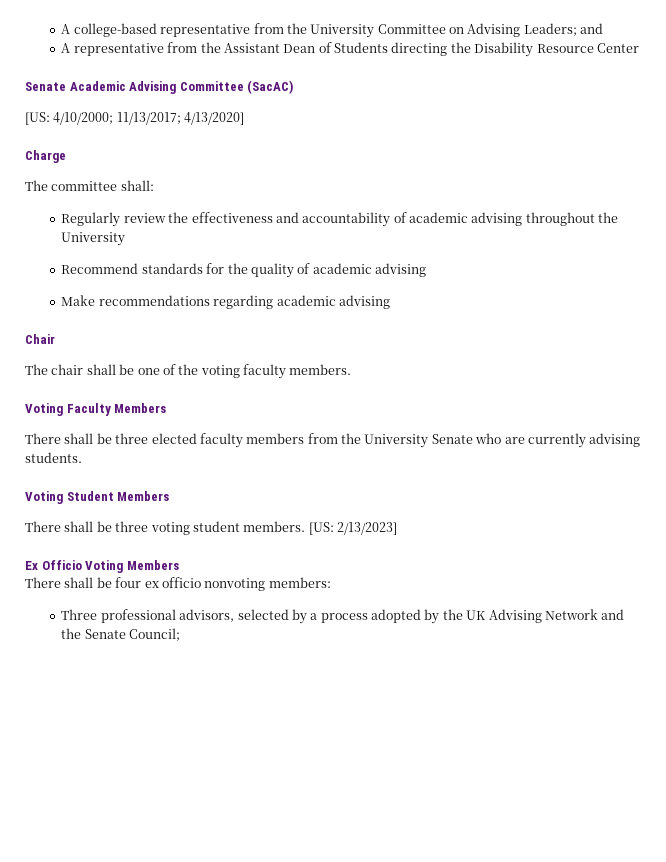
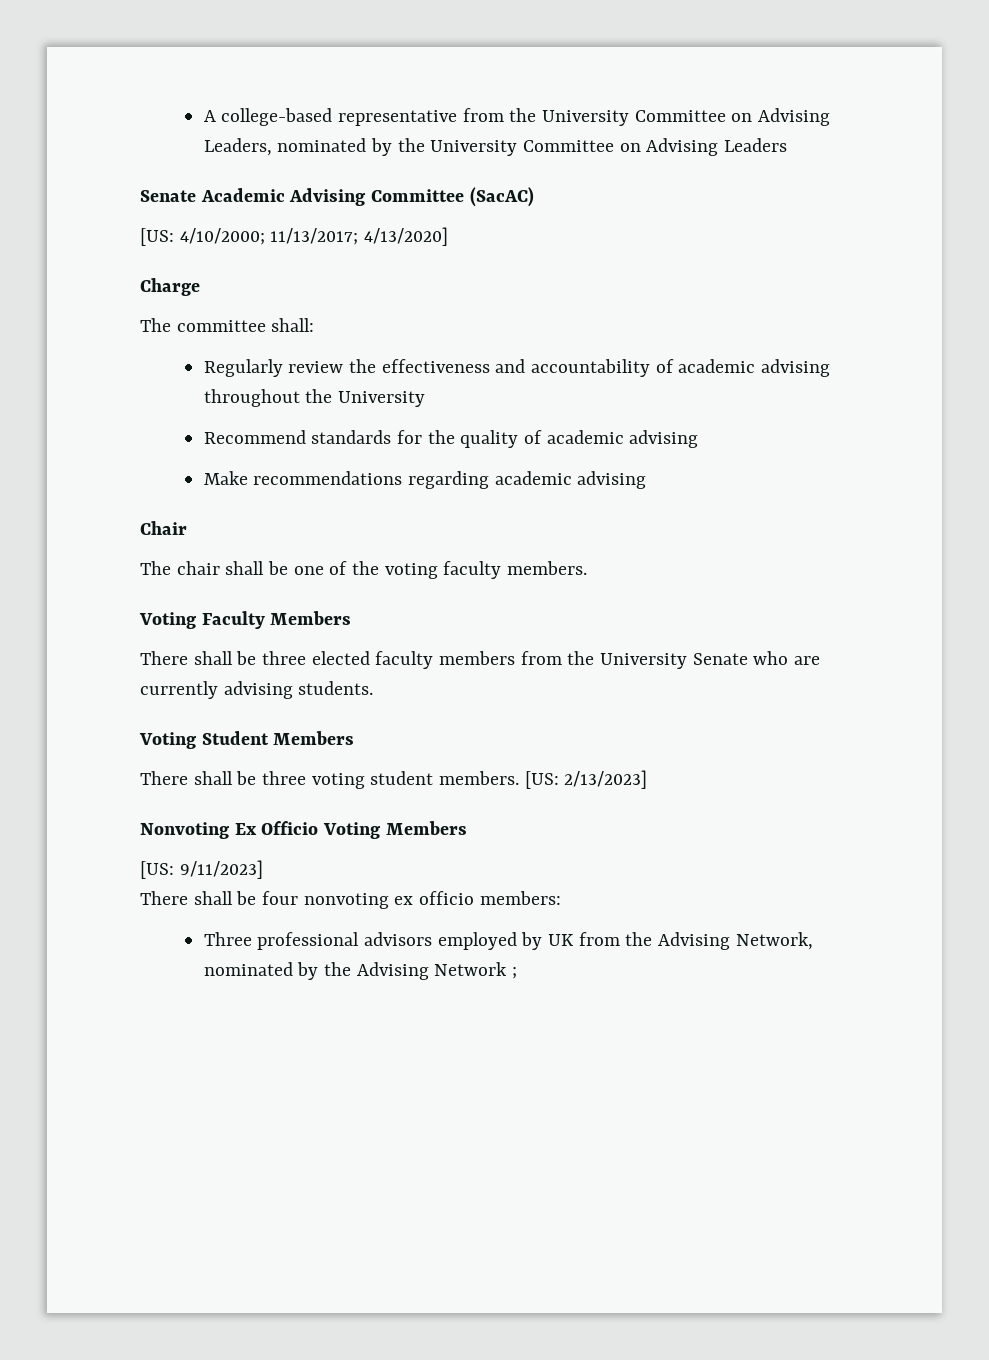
- A college-based representative from the University Committee on Advising Leaders; and
- A representative from the Assistant Dean of Students directing the Disability Resource Center
+ A college-based representative from the University Committee on Advising Leaders, nominated by the University Committee on Advising Leaders
- Ex Officio Voting Members
+ Nonvoting Ex Officio Voting Members
+ [US: 9/11/2023]
- There shall be four ex officio nonvoting members:
+ There shall be four nonvoting ex officio members:
- Three professional advisors, selected by a process adopted by the UK Advising Network and the Senate Council;
+ Three professional advisors employed by UK from the Advising Network, nominated by the Advising Network ;

